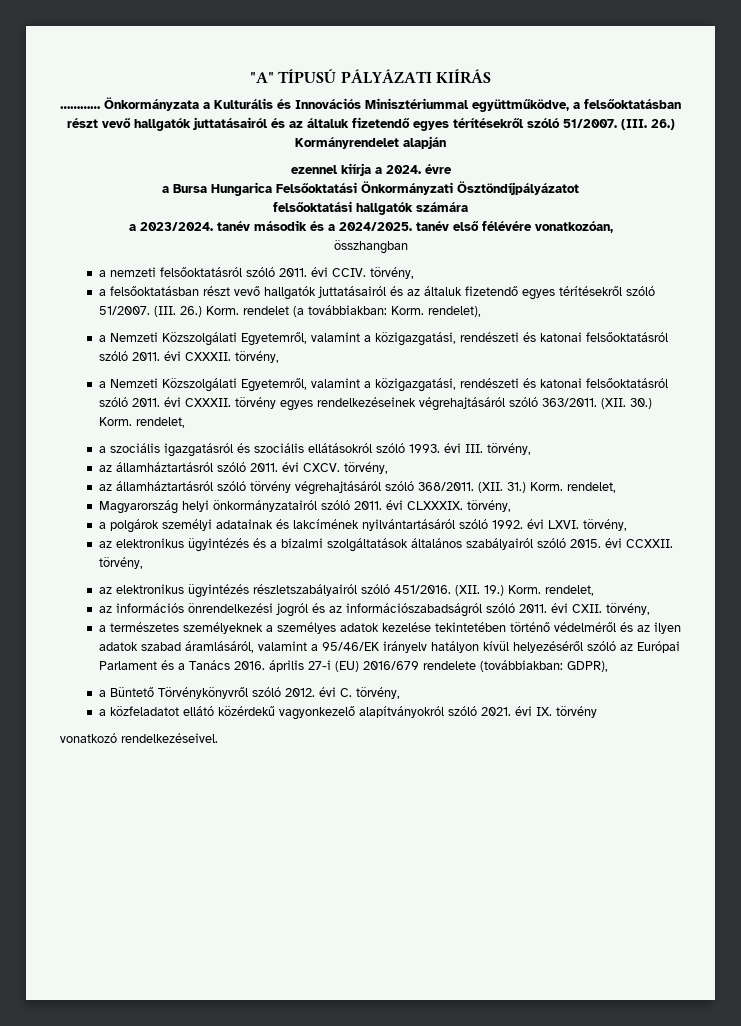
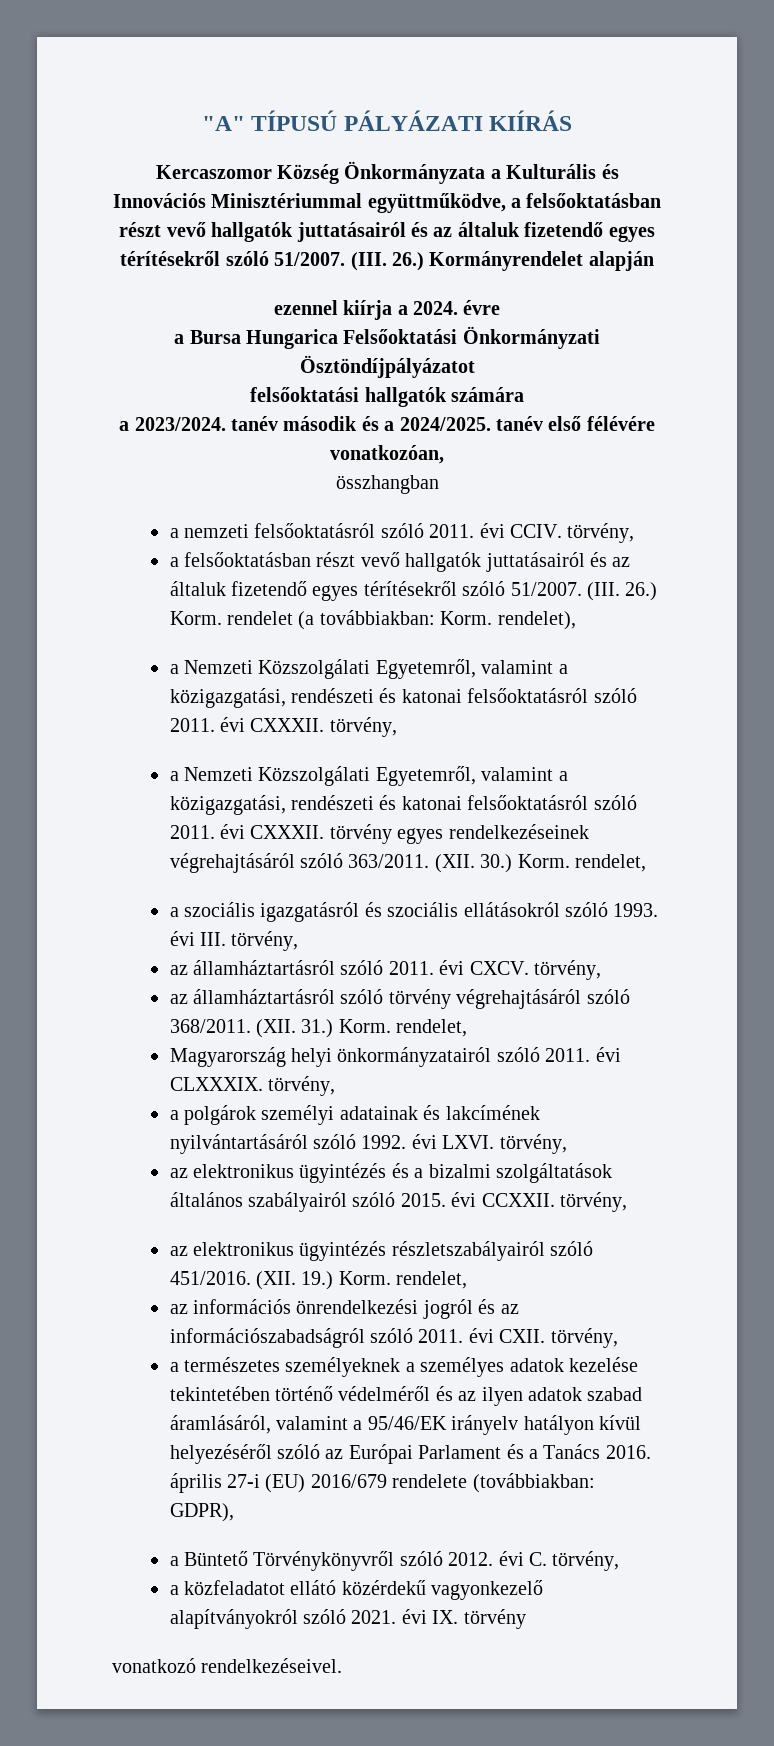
- ………… Önkormányzata a Kulturális és Innovációs Minisztériummal együttműködve, a felsőoktatásban részt vevő hallgatók juttatásairól és az általuk fizetendő egyes térítésekről szóló 51/2007.
+ Kercaszomor Község Önkormányzata a Kulturális és Innovációs Minisztériummal együttműködve, a felsőoktatásban részt vevő hallgatók juttatásairól és az általuk fizetendő egyes térítésekről szóló 51/2007.

